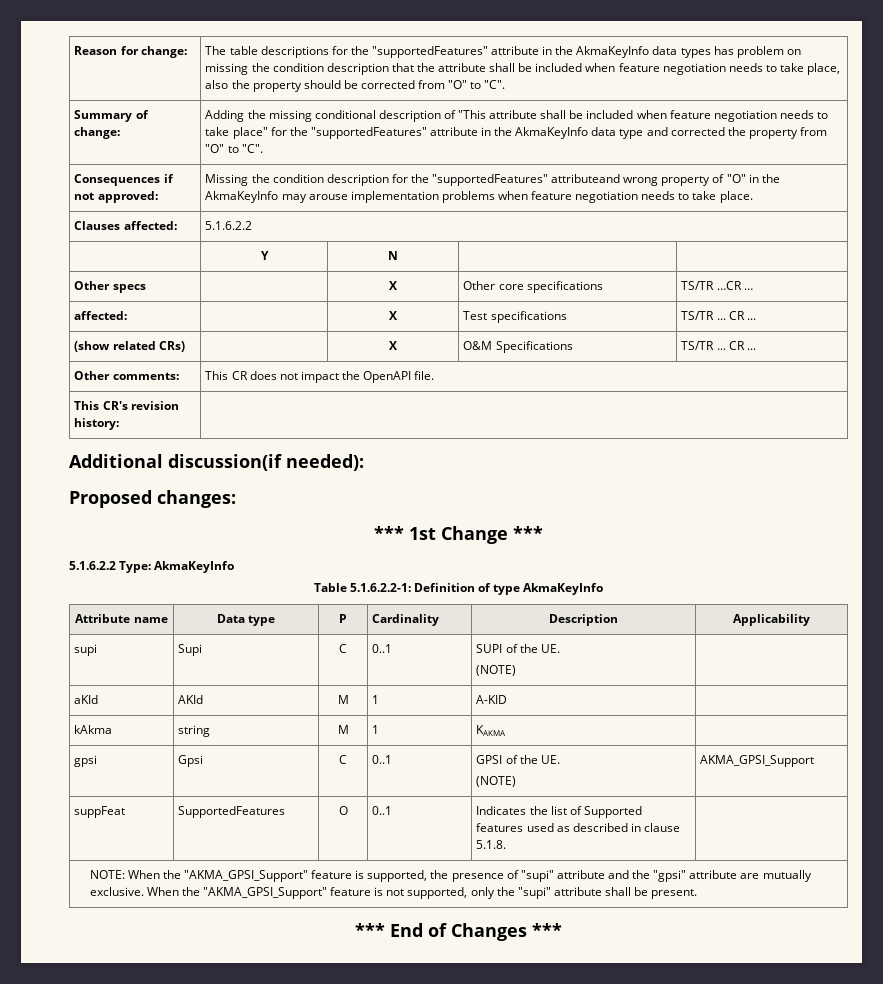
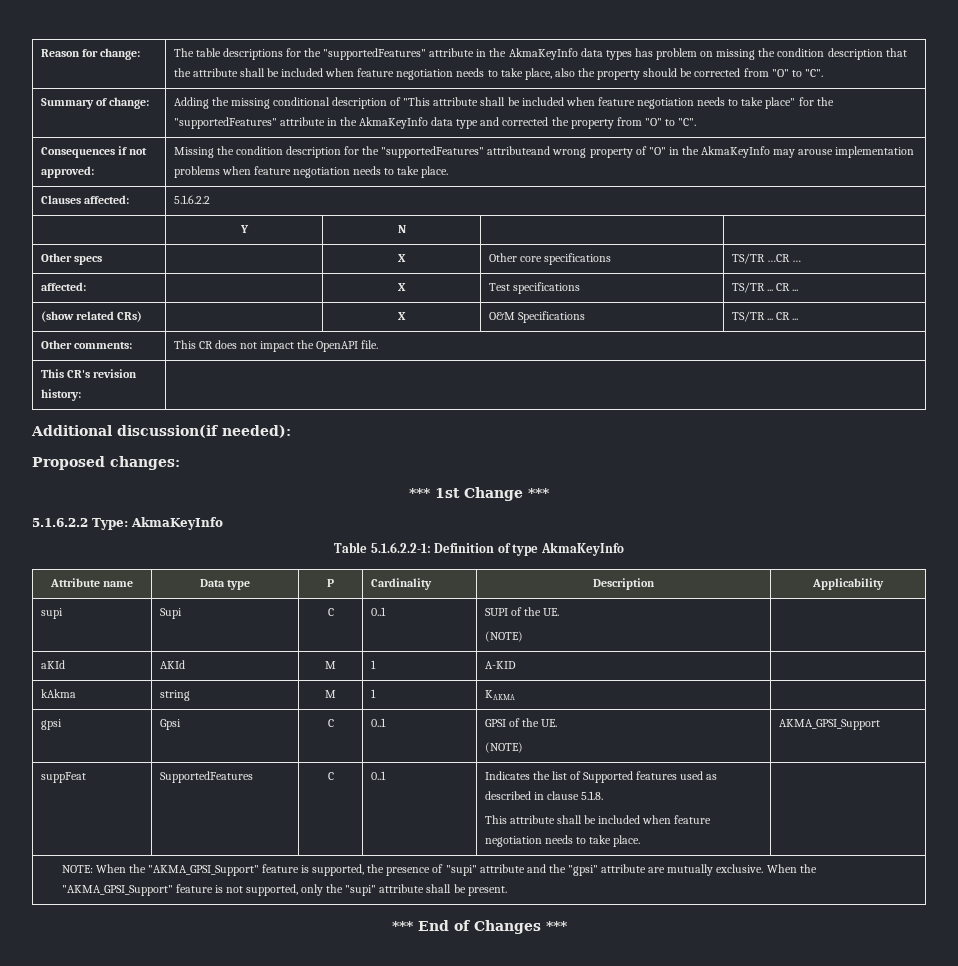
- suppFeat | SupportedFeatures | O | 0..1 | Indicates the list of Supported features used as described in clause 5.1.8. |
+ suppFeat | SupportedFeatures | C | 0..1 | Indicates the list of Supported features used as described in clause 5.1.8.
+ This attribute shall be included when feature negotiation needs to take place. |

